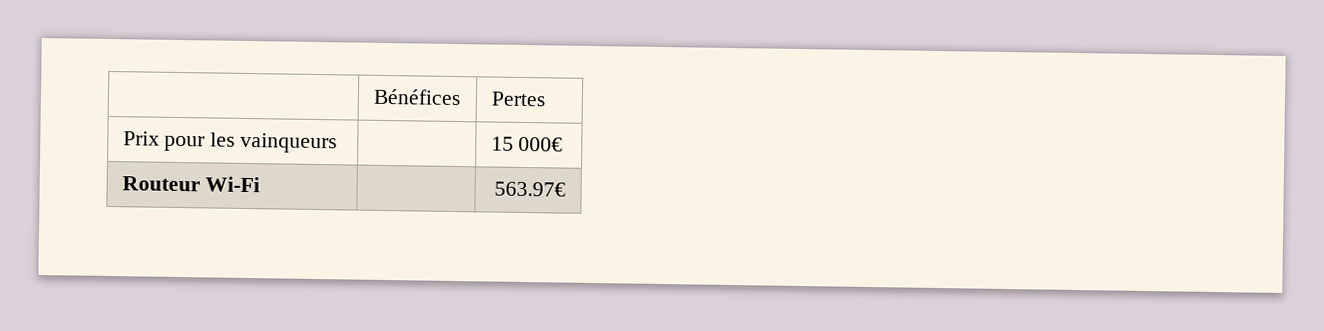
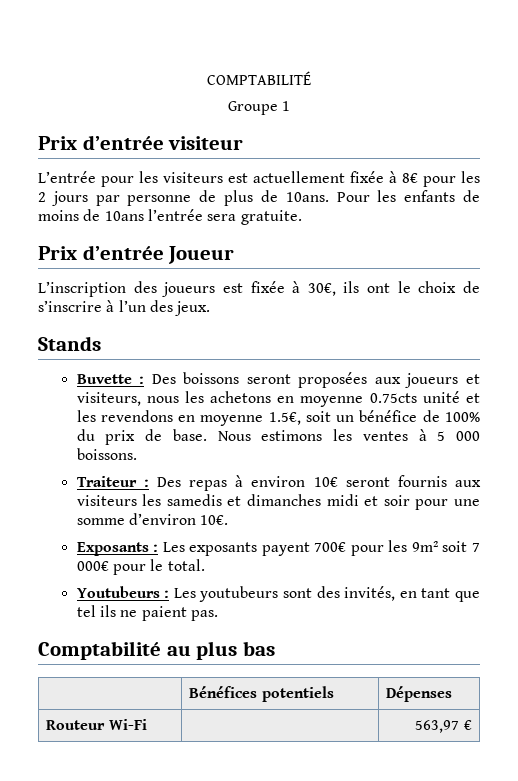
- | Bénéfices | Pertes
- Prix pour les vainqueurs | | 15 000€
+ COMPTABILITÉ
+ Groupe 1
+ Prix d’entrée visiteur
+ L’entrée pour les visiteurs est actuellement fixée à 8€ pour les 2 jours par personne de plus de 10ans. Pour les enfants de moins de 10ans l’entrée sera gratuite.
+ Prix d’entrée Joueur
+ L’inscription des joueurs est fixée à 30€, ils ont le choix de s’inscrire à l’un des jeux.
+ Stands
+ Buvette : Des boissons seront proposées aux joueurs et visiteurs, nous les achetons en moyenne 0.75cts unité et les revendons en moyenne 1.5€, soit un bénéfice de 100% du prix de base. Nous estimons les ventes à 5 000 boissons.
+ Traiteur : Des repas à environ 10€ seront fournis aux visiteurs les samedis et dimanches midi et soir pour une somme d’environ 10€.
+ Exposants : Les exposants payent 700€ pour les 9m² soit 7 000€ pour le total.
+ Youtubeurs : Les youtubeurs sont des invités, en tant que tel ils ne paient pas.
+ Comptabilité au plus bas
+ | Bénéfices potentiels | Dépenses
- Routeur Wi-Fi | | 563.97€
+ Routeur Wi-Fi | | 563,97 €

